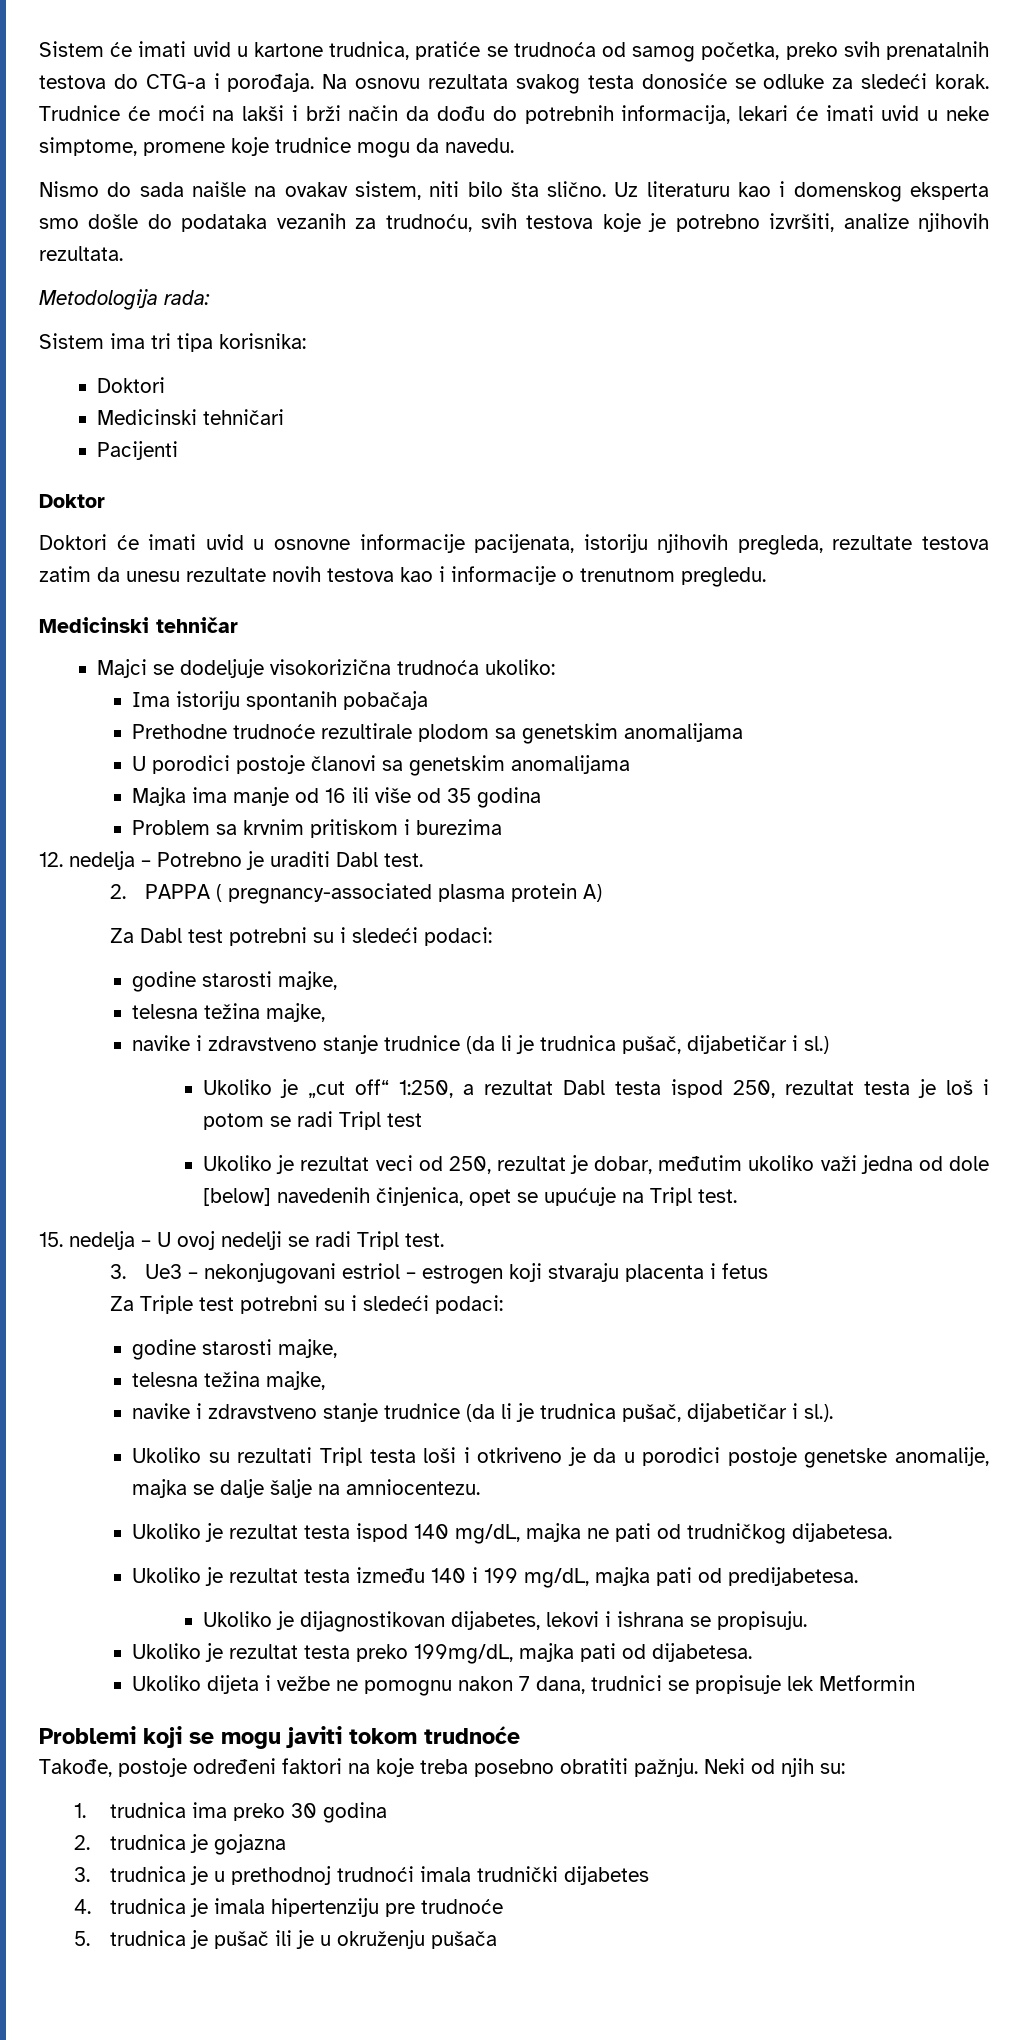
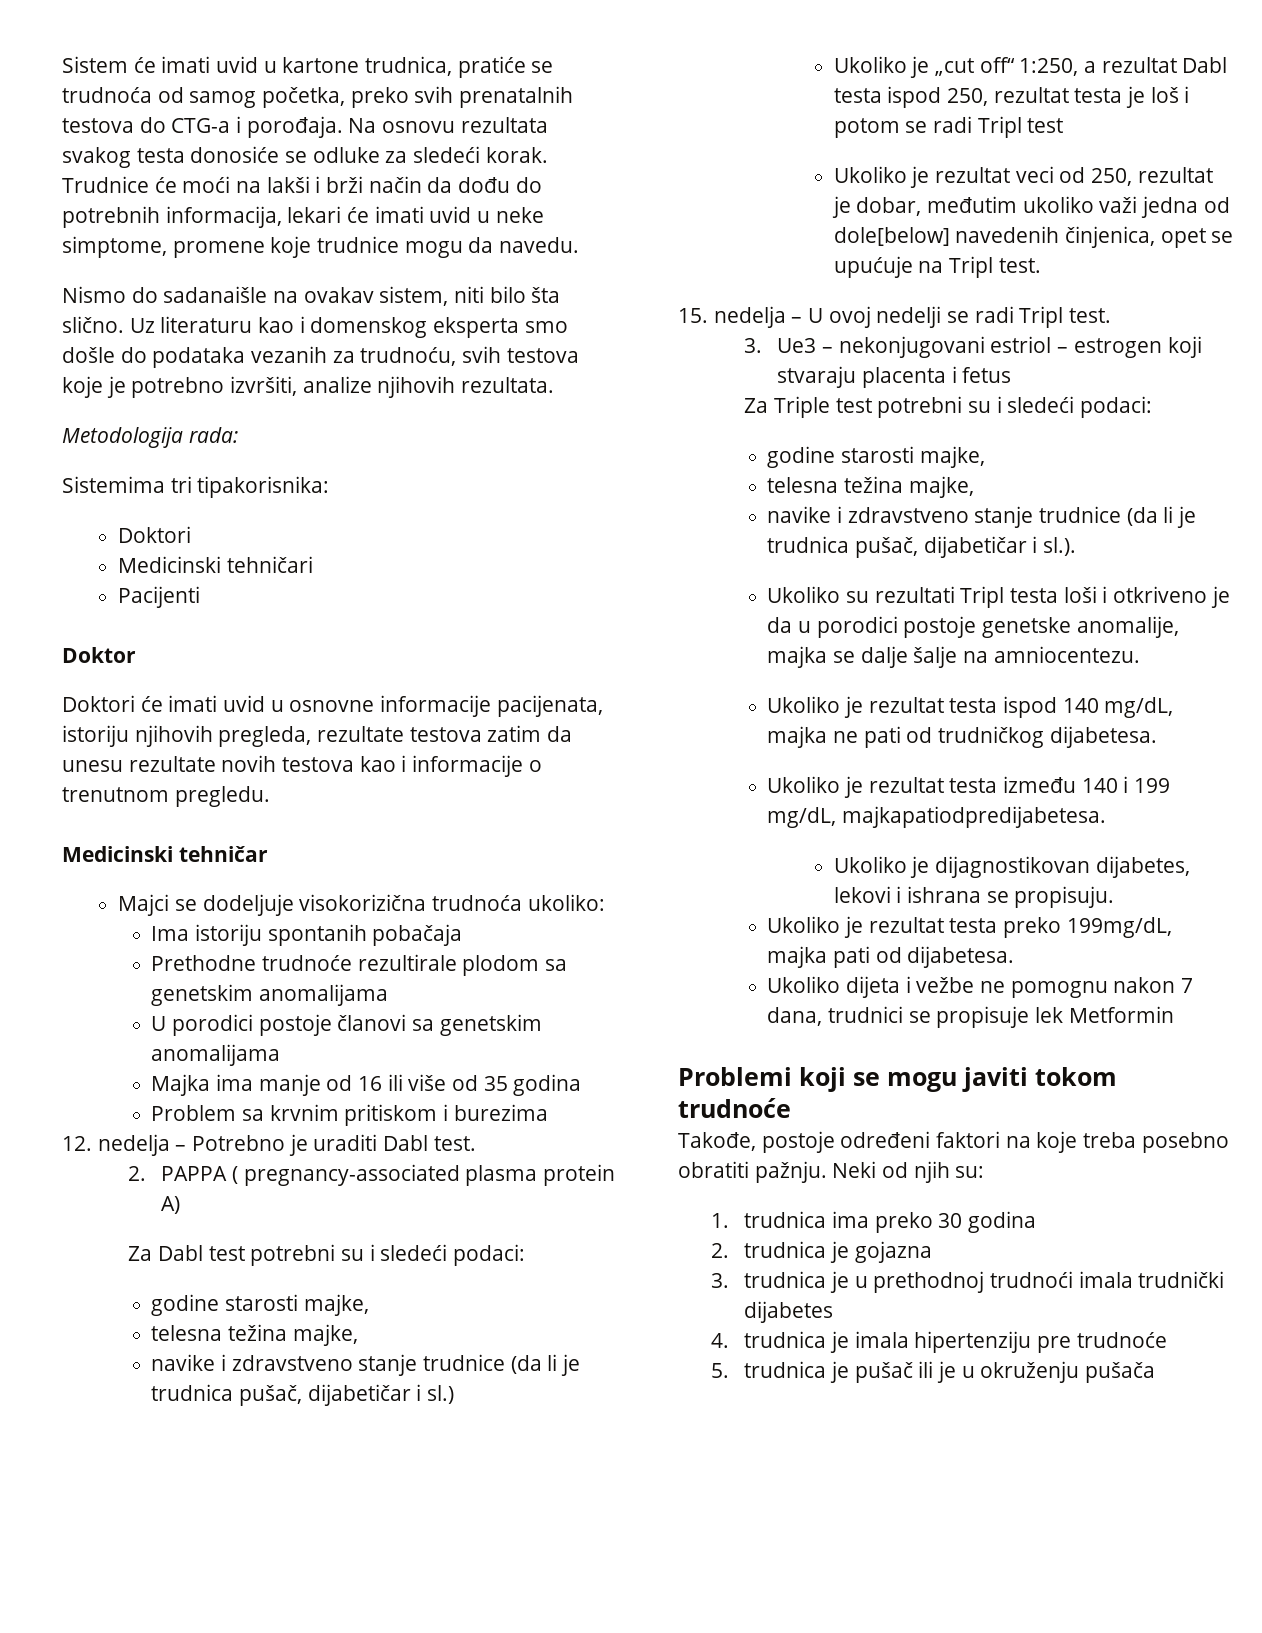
- Nismo do sada naišle na ovakav sistem, niti bilo šta slično.
+ Nismo do sadanaišle na ovakav sistem, niti bilo šta slično.
- Sistem ima tri tipa korisnika:
+ Sistemima tri tipakorisnika:
- Ukoliko je rezultat veci od 250, rezultat je dobar, međutim ukoliko važi jedna od dole [below] navedenih činjenica, opet se upućuje na Tripl test.
+ Ukoliko je rezultat veci od 250, rezultat je dobar, međutim ukoliko važi jedna od dole[below] navedenih činjenica, opet se upućuje na Tripl test.
- Ukoliko je rezultat testa između 140 i 199 mg/dL, majka pati od predijabetesa.
+ Ukoliko je rezultat testa između 140 i 199 mg/dL, majkapatiodpredijabetesa.

